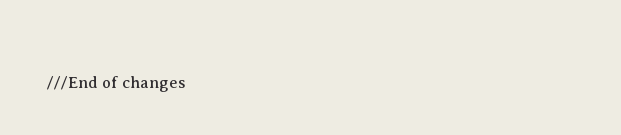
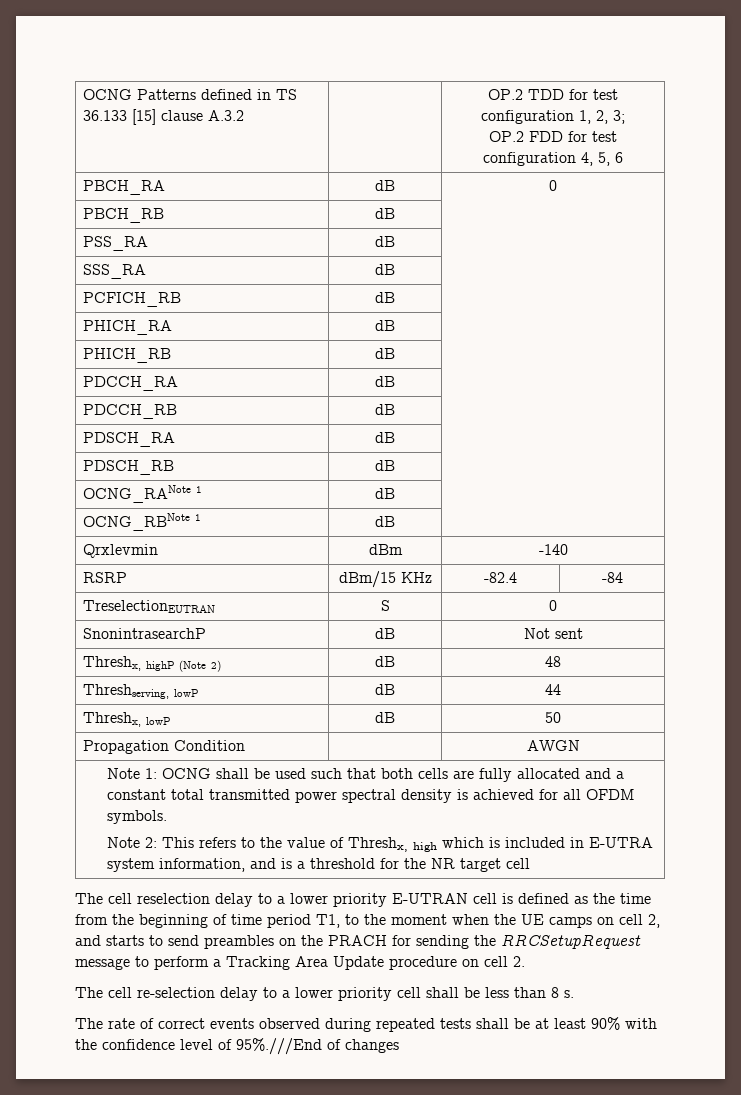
- ///End of changes
+ OCNG Patterns defined in TS 36.133 [15] clause A.3.2 | | OP.2 TDD for test configuration 1, 2, 3;
+ OP.2 FDD for test configuration 4, 5, 6
+ PBCH_RA | dB | 0
+ PBCH_RB | dB |
+ PSS_RA | dB |
+ SSS_RA | dB |
+ PCFICH_RB | dB |
+ PHICH_RA | dB |
+ PHICH_RB | dB |
+ PDCCH_RA | dB |
+ PDCCH_RB | dB |
+ PDSCH_RA | dB |
+ PDSCH_RB | dB |
+ OCNG_RANote 1 | dB |
+ OCNG_RBNote 1 | dB |
+ Qrxlevmin | dBm | -140
+ RSRP | dBm/15 KHz | -82.4 | -84
+ TreselectionEUTRAN | S | 0
+ SnonintrasearchP | dB | Not sent
+ Threshx, highP (Note 2) | dB | 48
+ Threshserving, lowP | dB | 44
+ Threshx, lowP | dB | 50
+ Propagation Condition | | AWGN
+ Note 1: OCNG shall be used such that both cells are fully allocated and a constant total transmitted power spectral density is achieved for all OFDM symbols.
+ Note 2: This refers to the value of Threshx, high which is included in E-UTRA system information, and is a threshold for the NR target cell
+ The cell reselection delay to a lower priority E-UTRAN cell is defined as the time from the beginning of time period T1, to the moment when the UE camps on cell 2, and starts to send preambles on the PRACH for sending the RRCSetupRequest message to perform a Tracking Area Update procedure on cell 2.
+ The cell re-selection delay to a lower priority cell shall be less than 8 s.
+ The rate of correct events observed during repeated tests shall be at least 90% with the confidence level of 95%.///End of changes

